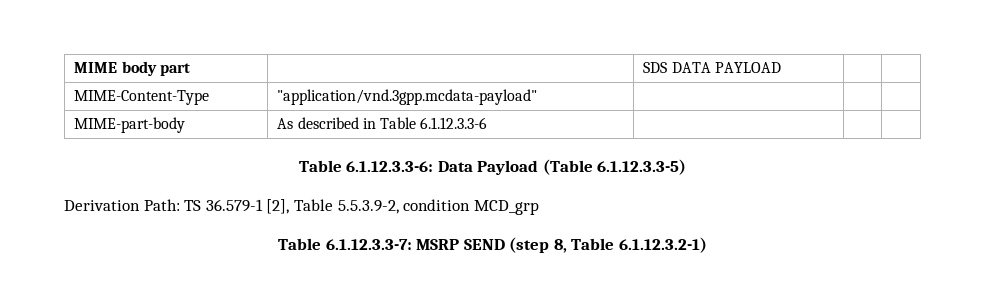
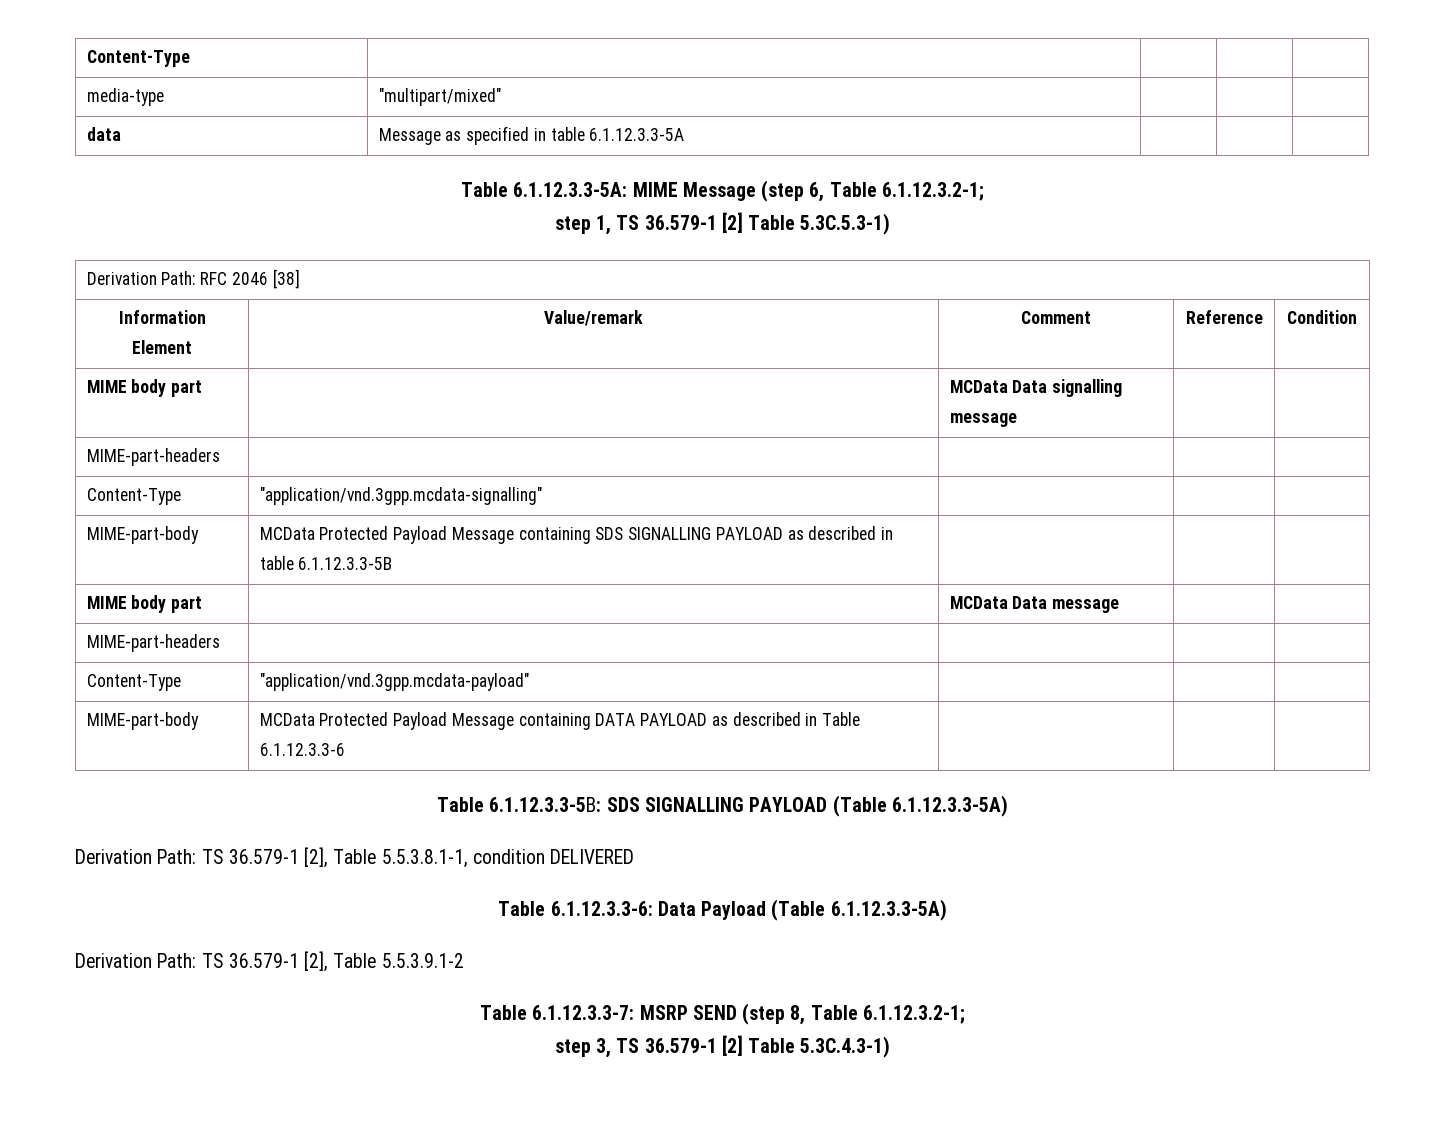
- MIME body part | | SDS DATA PAYLOAD | |
- MIME-Content-Type | "application/vnd.3gpp.mcdata-payload" | | |
- MIME-part-body | As described in Table 6.1.12.3.3-6 | | |
+ Content-Type | | | |
+ media-type | "multipart/mixed" | | |
+ data | Message as specified in table 6.1.12.3.3-5A | | |
+ Table 6.1.12.3.3-5A: MIME Message (step 6, Table 6.1.12.3.2-1;
+ step 1, TS 36.579-1 [2] Table 5.3C.5.3-1)
+ Derivation Path: RFC 2046 [38]
+ Information Element | Value/remark | Comment | Reference | Condition
+ MIME body part | | MCData Data signalling message | |
+ MIME-part-headers | | | |
+ Content-Type | "application/vnd.3gpp.mcdata-signalling" | | |
+ MIME-part-body | MCData Protected Payload Message containing SDS SIGNALLING PAYLOAD as described in table 6.1.12.3.3-5B | | |
+ MIME body part | | MCData Data message | |
+ MIME-part-headers | | | |
+ Content-Type | "application/vnd.3gpp.mcdata-payload" | | |
+ MIME-part-body | MCData Protected Payload Message containing DATA PAYLOAD as described in Table 6.1.12.3.3-6 | | |
- Table 6.1.12.3.3-6: Data Payload (Table 6.1.12.3.3-5)
- Derivation Path: TS 36.579-1 [2], Table 5.5.3.9-2, condition MCD_grp
+ Table 6.1.12.3.3-5B: SDS SIGNALLING PAYLOAD (Table 6.1.12.3.3-5A)
+ Derivation Path: TS 36.579-1 [2], Table 5.5.3.8.1-1, condition DELIVERED
+ Table 6.1.12.3.3-6: Data Payload (Table 6.1.12.3.3-5A)
+ Derivation Path: TS 36.579-1 [2], Table 5.5.3.9.1-2
- Table 6.1.12.3.3-7: MSRP SEND (step 8, Table 6.1.12.3.2-1)
+ Table 6.1.12.3.3-7: MSRP SEND (step 8, Table 6.1.12.3.2-1;
+ step 3, TS 36.579-1 [2] Table 5.3C.4.3-1)

